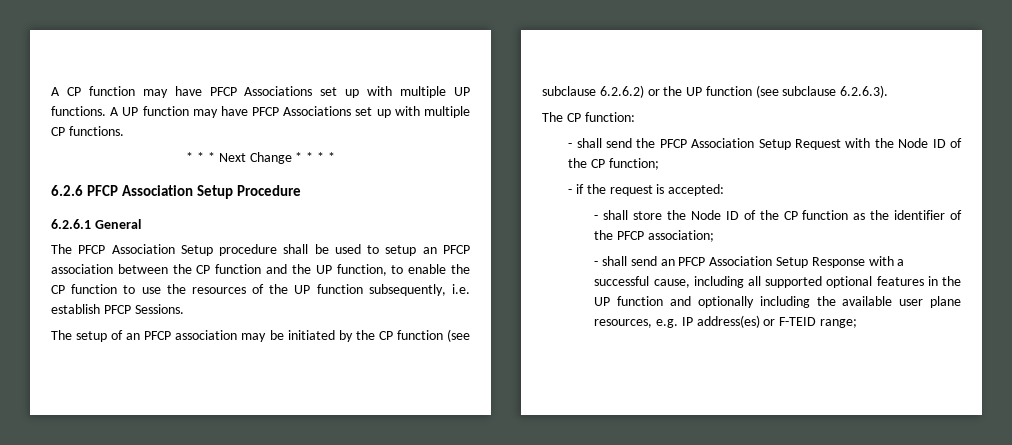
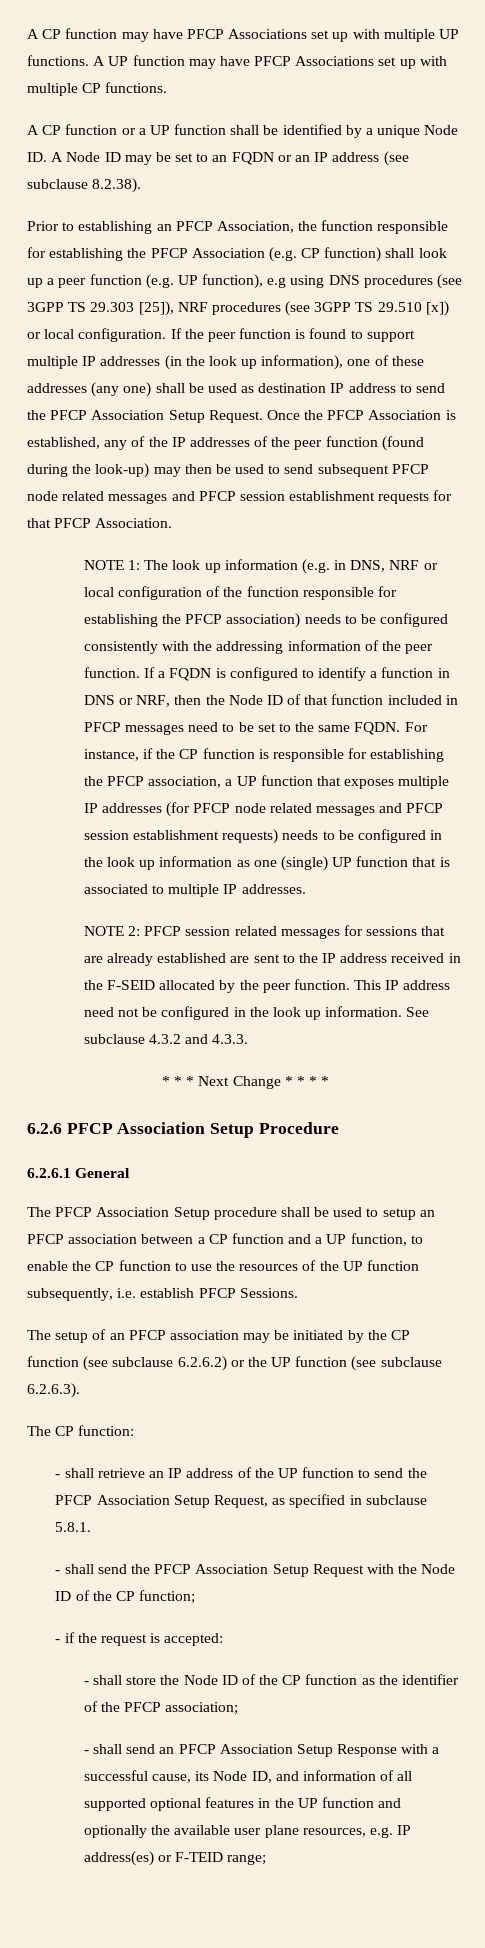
+ A CP function or a UP function shall be identified by a unique Node ID. A Node ID may be set to an FQDN or an IP address (see subclause 8.2.38).
+ Prior to establishing an PFCP Association, the function responsible for establishing the PFCP Association (e.g. CP function) shall look up a peer function (e.g. UP function), e.g using DNS procedures (see 3GPP TS 29.303 [25]), NRF procedures (see 3GPP TS 29.510 [x]) or local configuration. If the peer function is found to support multiple IP addresses (in the look up information), one of these addresses (any one) shall be used as destination IP address to send the PFCP Association Setup Request. Once the PFCP Association is established, any of the IP addresses of the peer function (found during the look-up) may then be used to send subsequent PFCP node related messages and PFCP session establishment requests for that PFCP Association.
+ NOTE 1: The look up information (e.g. in DNS, NRF or local configuration of the function responsible for establishing the PFCP association) needs to be configured consistently with the addressing information of the peer function. If a FQDN is configured to identify a function in DNS or NRF, then the Node ID of that function included in PFCP messages need to be set to the same FQDN. For instance, if the CP function is responsible for establishing the PFCP association, a UP function that exposes multiple IP addresses (for PFCP node related messages and PFCP session establishment requests) needs to be configured in the look up information as one (single) UP function that is associated to multiple IP addresses.
+ NOTE 2: PFCP session related messages for sessions that are already established are sent to the IP address received in the F-SEID allocated by the peer function. This IP address need not be configured in the look up information. See subclause 4.3.2 and 4.3.3.
- The PFCP Association Setup procedure shall be used to setup an PFCP association between the CP function and the UP function, to enable the CP function to use the resources of the UP function subsequently, i.e. establish PFCP Sessions.
+ The PFCP Association Setup procedure shall be used to setup an PFCP association between a CP function and a UP function, to enable the CP function to use the resources of the UP function subsequently, i.e. establish PFCP Sessions.
+ - shall retrieve an IP address of the UP function to send the PFCP Association Setup Request, as specified in subclause 5.8.1.
- - shall send an PFCP Association Setup Response with a successful cause, including all supported optional features in the UP function and optionally including the available user plane resources, e.g. IP address(es) or F-TEID range;
+ - shall send an PFCP Association Setup Response with a successful cause, its Node ID, and information of all supported optional features in the UP function and optionally the available user plane resources, e.g. IP address(es) or F-TEID range;

